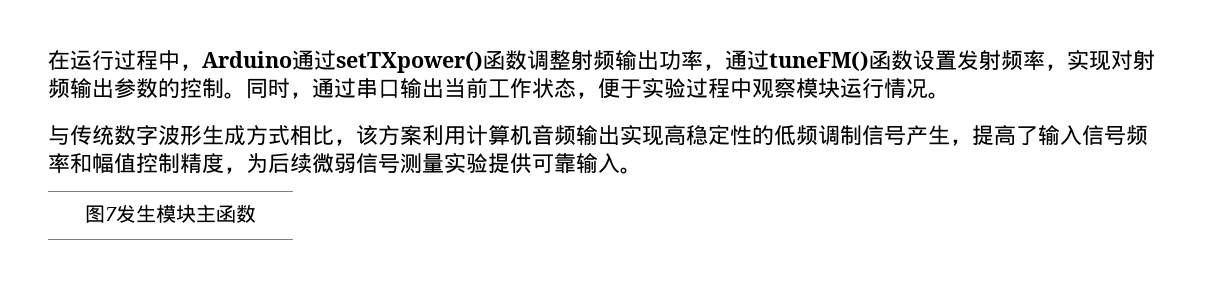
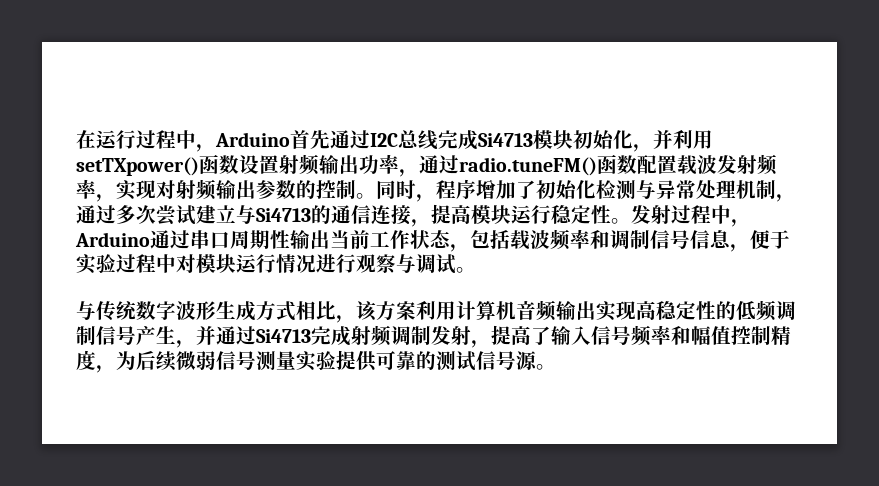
- 在运行过程中，Arduino通过setTXpower()函数调整射频输出功率，通过tuneFM()函数设置发射频率，实现对射频输出参数的控制。
+ 在运行过程中，Arduino首先通过I2C总线完成Si4713模块初始化，并利用setTXpower()函数设置射频输出功率，通过radio.tuneFM()函数配置载波发射频率，实现对射频输出参数的控制。
- 同时，通过串口输出当前工作状态，便于实验过程中观察模块运行情况。
+ 同时，程序增加了初始化检测与异常处理机制，通过多次尝试建立与Si4713的通信连接，提高模块运行稳定性。发射过程中，Arduino通过串口周期性输出当前工作状态，包括载波频率和调制信号信息，便于实验过程中对模块运行情况进行观察与调试。
- 与传统数字波形生成方式相比，该方案利用计算机音频输出实现高稳定性的低频调制信号产生，提高了输入信号频率和幅值控制精度，为后续微弱信号测量实验提供可靠输入。
- 图7发生模块主函数
+ 与传统数字波形生成方式相比，该方案利用计算机音频输出实现高稳定性的低频调制信号产生，并通过Si4713完成射频调制发射，提高了输入信号频率和幅值控制精度，为后续微弱信号测量实验提供可靠的测试信号源。

